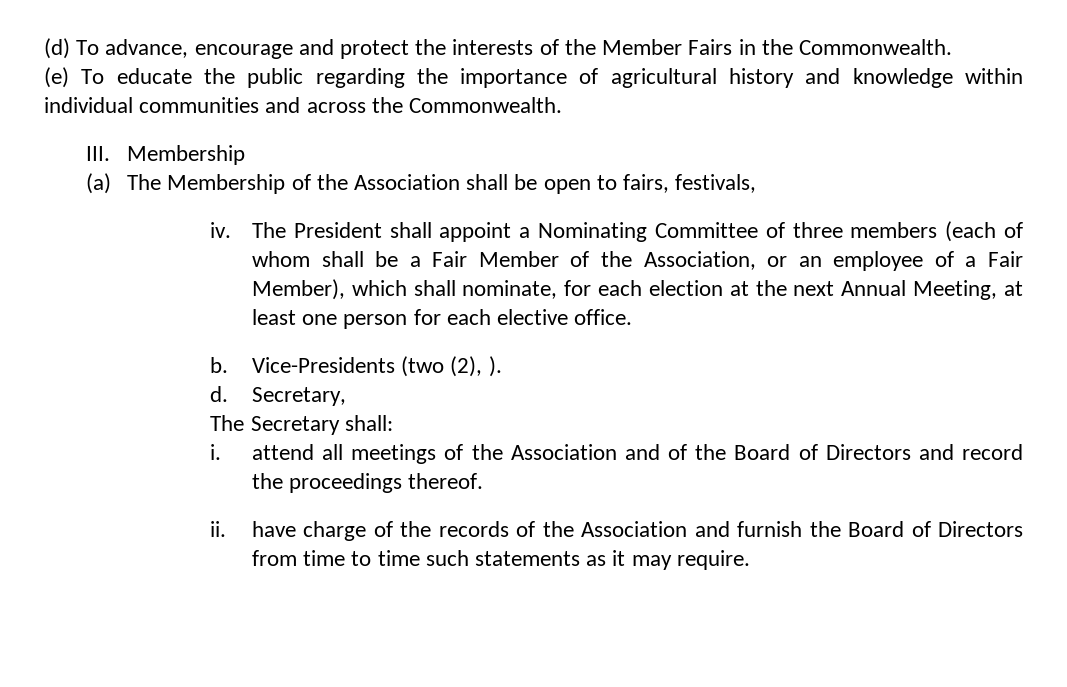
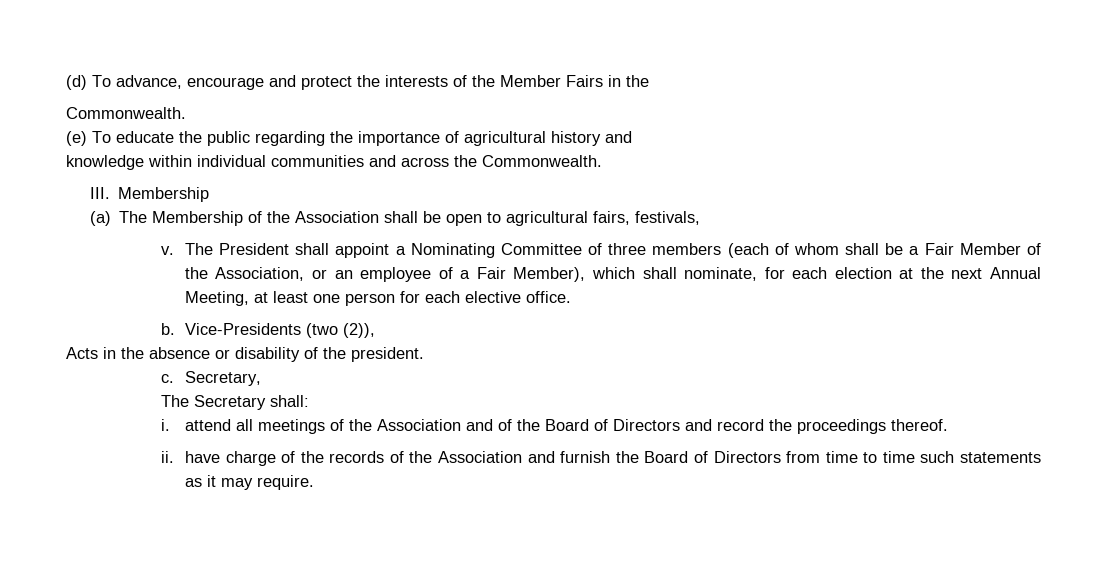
- (d) To advance, encourage and protect the interests of the Member Fairs in the Commonwealth.
+ (d) To advance, encourage and protect the interests of the Member Fairs in the
+ Commonwealth.
- (e) To educate the public regarding the importance of agricultural history and knowledge within individual communities and across the Commonwealth.
+ (e) To educate the public regarding the importance of agricultural history and
+ knowledge within individual communities and across the Commonwealth.
- (a) The Membership of the Association shall be open to fairs, festivals,
+ (a) The Membership of the Association shall be open to agricultural fairs, festivals,
- iv.
+ v.
- Vice-Presidents (two (2), ).
- d.
+ Vice-Presidents (two (2)),
+ Acts in the absence or disability of the president.
+ c.

